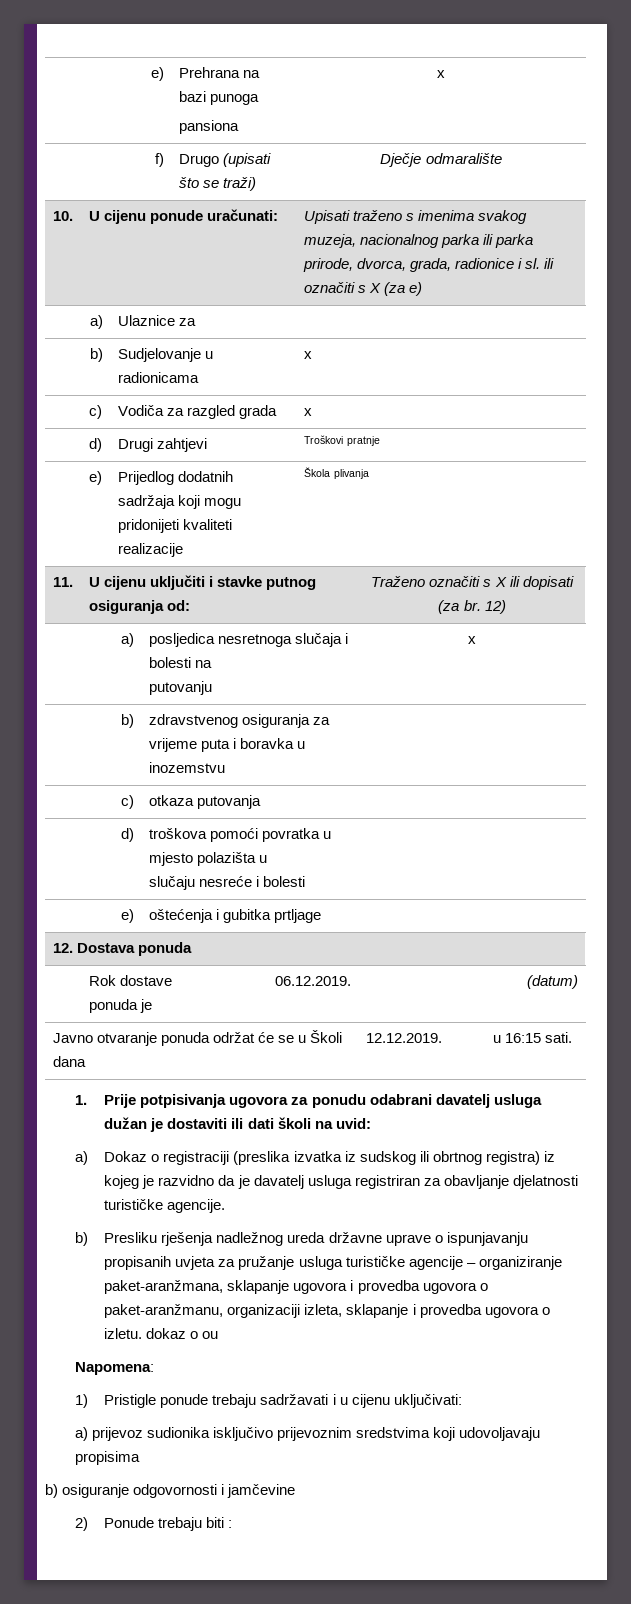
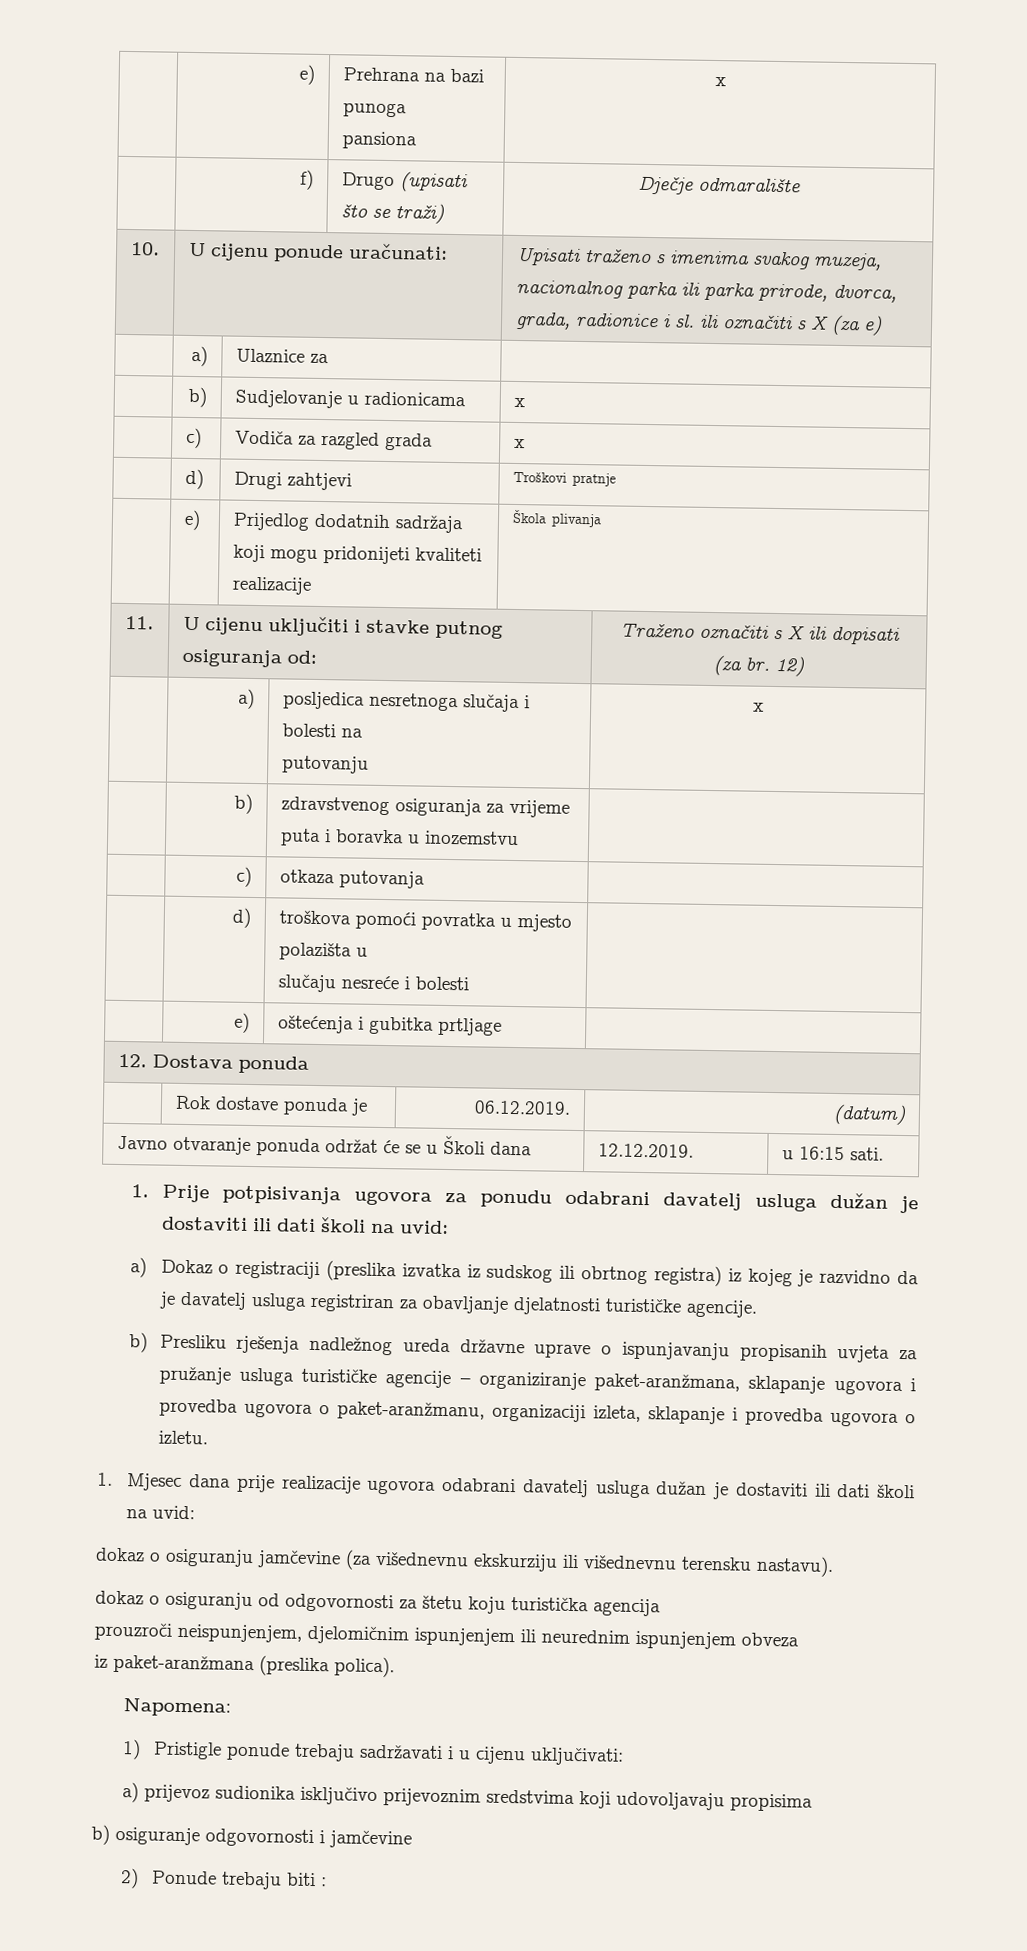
- b) Presliku rješenja nadležnog ureda državne uprave o ispunjavanju propisanih uvjeta za pružanje usluga turističke agencije – organiziranje paket-aranžmana, sklapanje ugovora i provedba ugovora o paket-aranžmanu, organizaciji izleta, sklapanje i provedba ugovora o izletu. dokaz o ou
+ b) Presliku rješenja nadležnog ureda državne uprave o ispunjavanju propisanih uvjeta za pružanje usluga turističke agencije – organiziranje paket-aranžmana, sklapanje ugovora i provedba ugovora o paket-aranžmanu, organizaciji izleta, sklapanje i provedba ugovora o izletu.
+ 1. Mjesec dana prije realizacije ugovora odabrani davatelj usluga dužan je dostaviti ili dati školi na uvid:
+ dokaz o osiguranju jamčevine (za višednevnu ekskurziju ili višednevnu terensku nastavu).
+ dokaz o osiguranju od odgovornosti za štetu koju turistička agencija
+ prouzroči neispunjenjem, djelomičnim ispunjenjem ili neurednim ispunjenjem obveza
+ iz paket-aranžmana (preslika polica).

